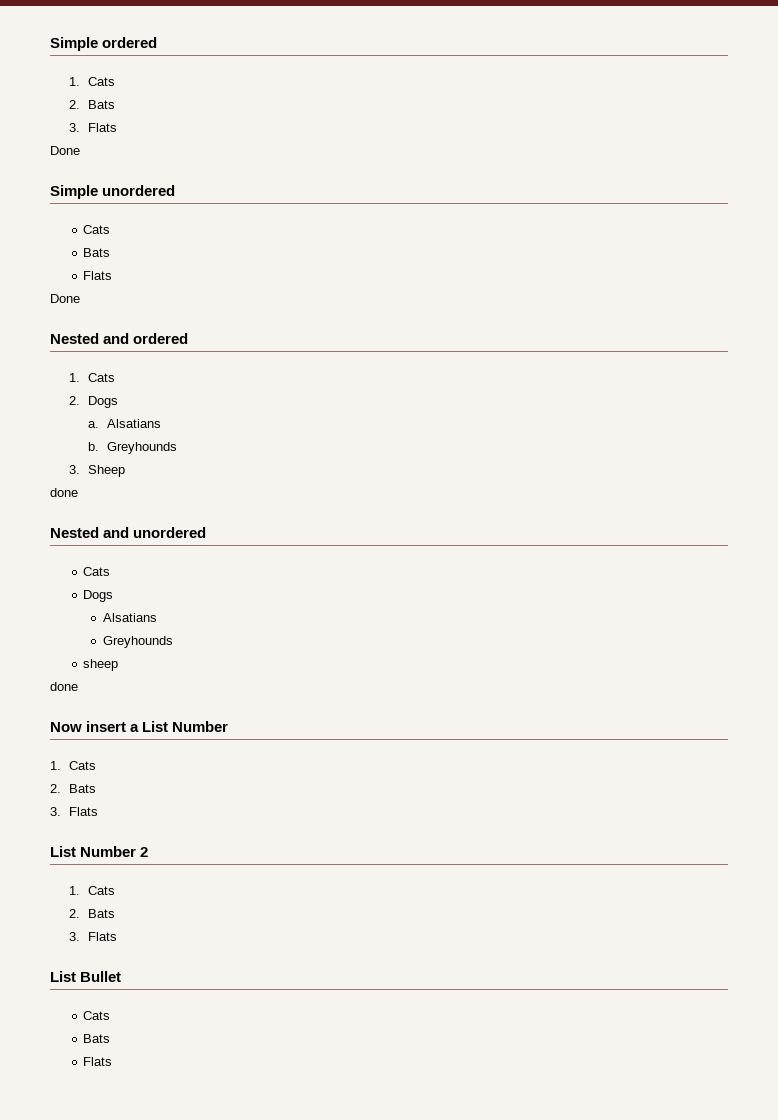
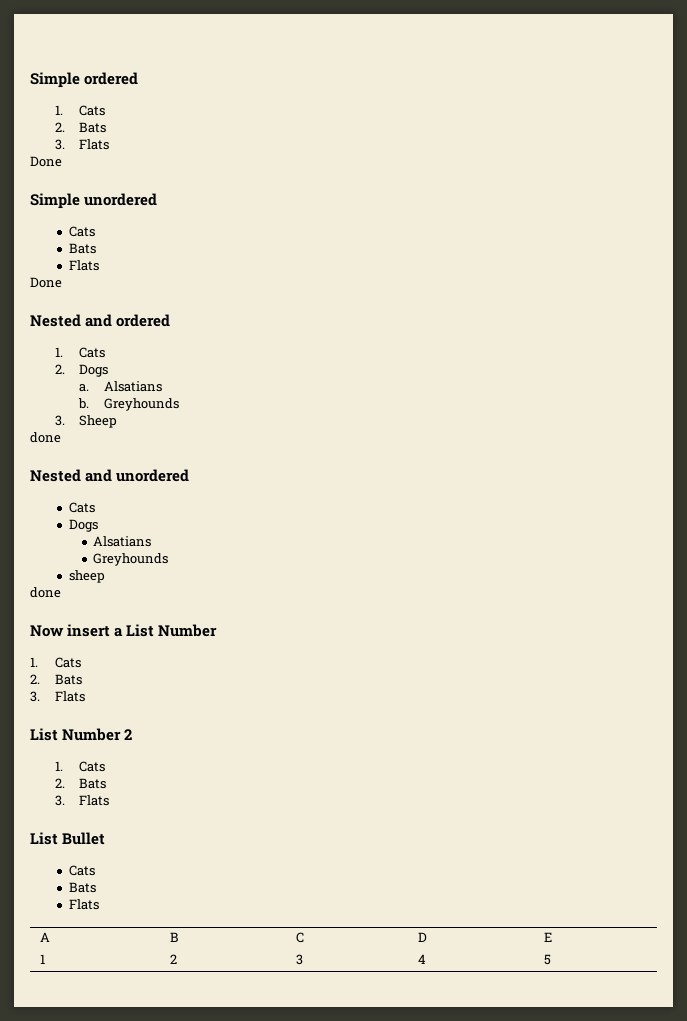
+ A | B | C | D | E
+ 1 | 2 | 3 | 4 | 5

